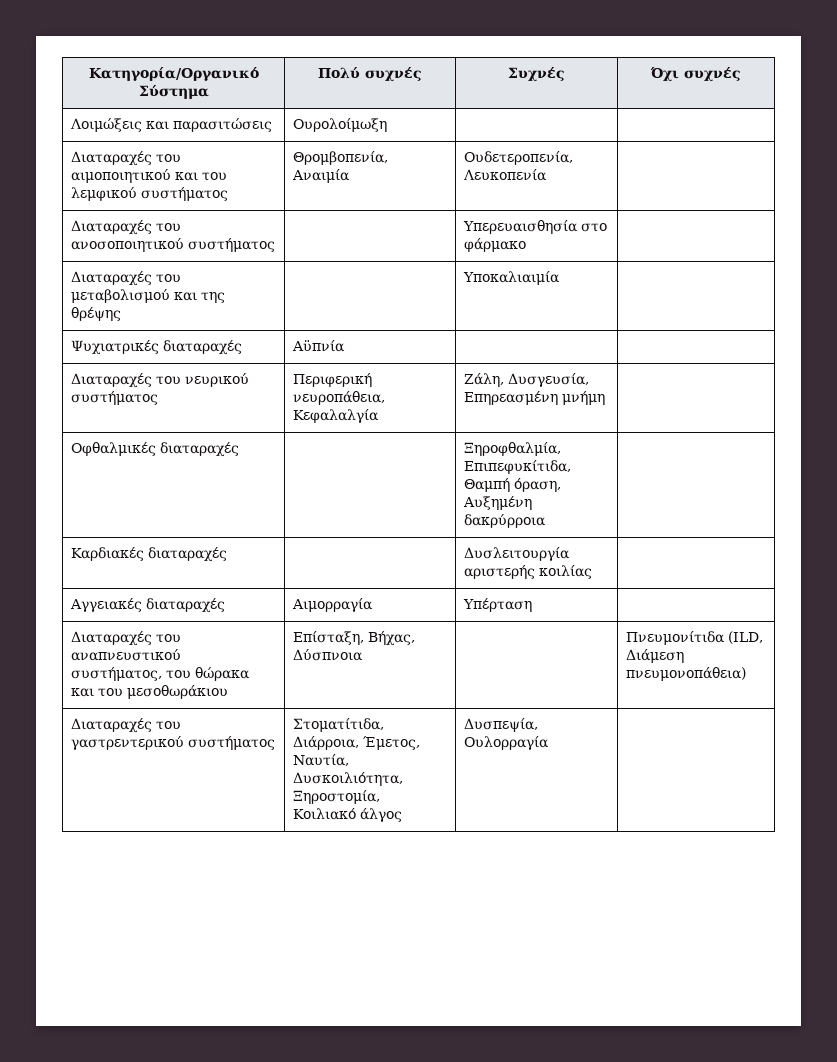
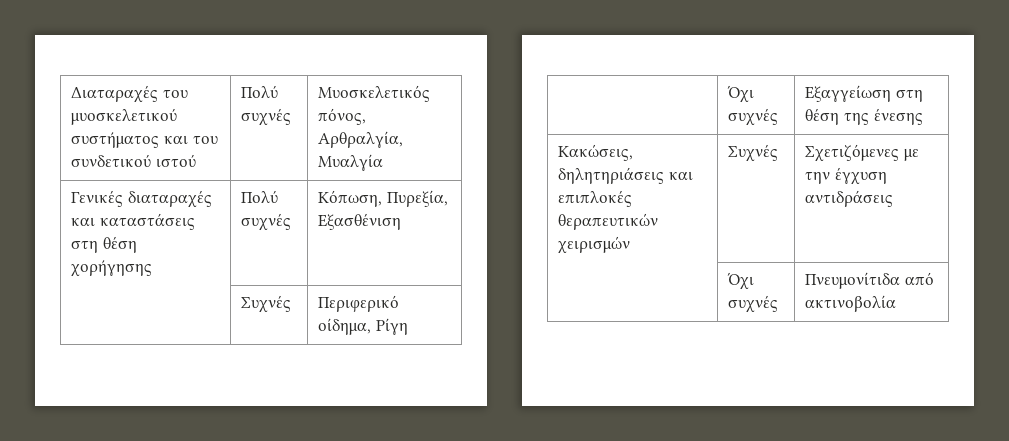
- Kατηγορία/Οργανικό Σύστημα | Πολύ συχνές | Συχνές | Όχι συχνές
- Λοιμώξεις και παρασιτώσεις | Ουρολοίμωξη | |
- Διαταραχές του αιμοποιητικού και του λεμφικού συστήματος | Θρομβοπενία, Αναιμία | Ουδετεροπενία, Λευκοπενία |
- Διαταραχές του ανοσοποιητικού συστήματος | | Υπερευαισθησία στο φάρμακο |
- Διαταραχές του μεταβολισμού και της θρέψης | | Υποκαλιαιμία |
- Ψυχιατρικές διαταραχές | Αϋπνία | |
- Διαταραχές του νευρικού συστήματος | Περιφερική νευροπάθεια, Κεφαλαλγία | Zάλη, Δυσγευσία, Επηρεασμένη μνήμη |
- Οφθαλμικές διαταραχές | | Ξηροφθαλμία, Επιπεφυκίτιδα, Θαμπή όραση, Αυξημένη δακρύρροια |
- Καρδιακές διαταραχές | | Δυσλειτουργία αριστερής κοιλίας |
- Αγγειακές διαταραχές | Αιμορραγία | Υπέρταση |
- Διαταραχές του αναπνευστικού συστήματος, του θώρακα και του μεσοθωράκιου | Επίσταξη, Βήχας, Δύσπνοια | | Πνευμονίτιδα (ILD, Διάμεση πνευμονοπάθεια)
- Διαταραχές του γαστρεντερικού συστήματος | Στοματίτιδα, Διάρροια, Έμετος, Ναυτία, Δυσκοιλιότητα, Ξηροστομία, Κοιλιακό άλγος | Δυσπεψία, Ουλορραγία |
+ Διαταραχές του μυοσκελετικού συστήματος και του συνδετικού ιστού | Πολύ συχνές | Μυοσκελετικός πόνος, Αρθραλγία, Μυαλγία
+ Γενικές διαταραχές και καταστάσεις στη θέση χορήγησης | Πολύ συχνές | Κόπωση, Πυρεξία, Εξασθένιση
+ | Συχνές | Περιφερικό οίδημα, Ρίγη
+ | Όχι συχνές | Εξαγγείωση στη θέση της ένεσης
+ Κακώσεις, δηλητηριάσεις και επιπλοκές θεραπευτικών χειρισμών | Συχνές | Σχετιζόμενες με την έγχυση αντιδράσεις
+ | Όχι συχνές | Πνευμονίτιδα από ακτινοβολία

